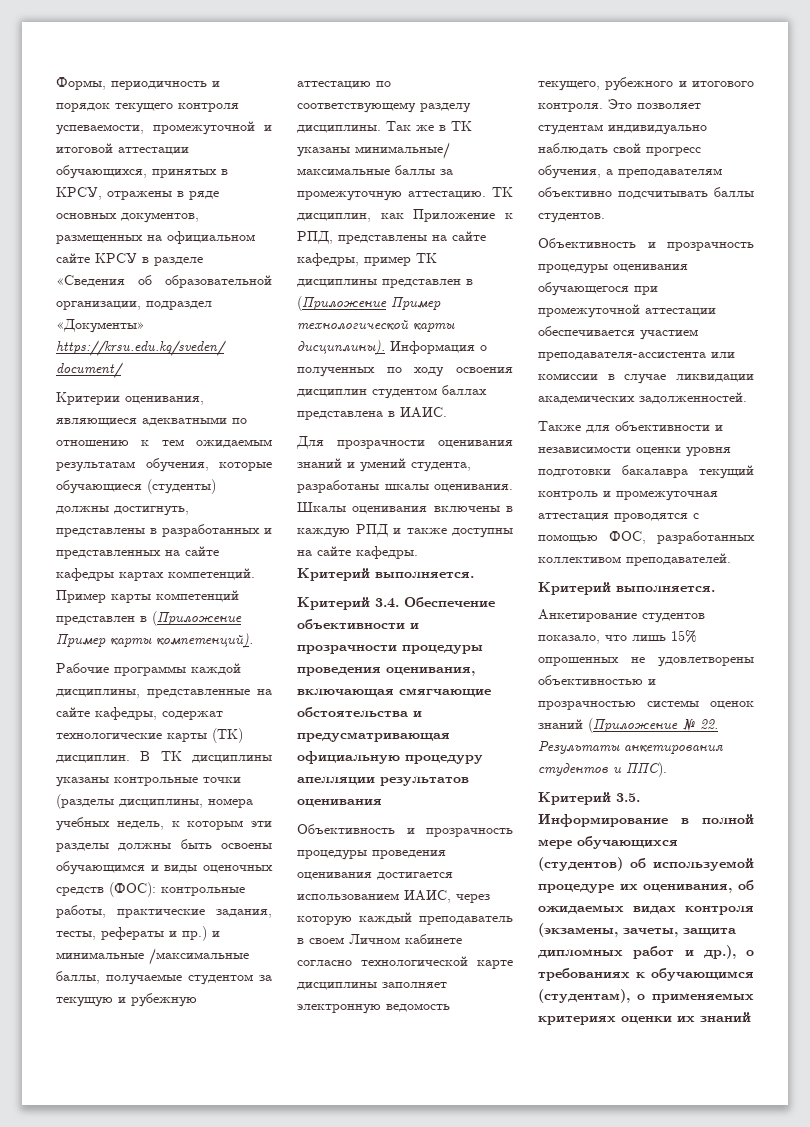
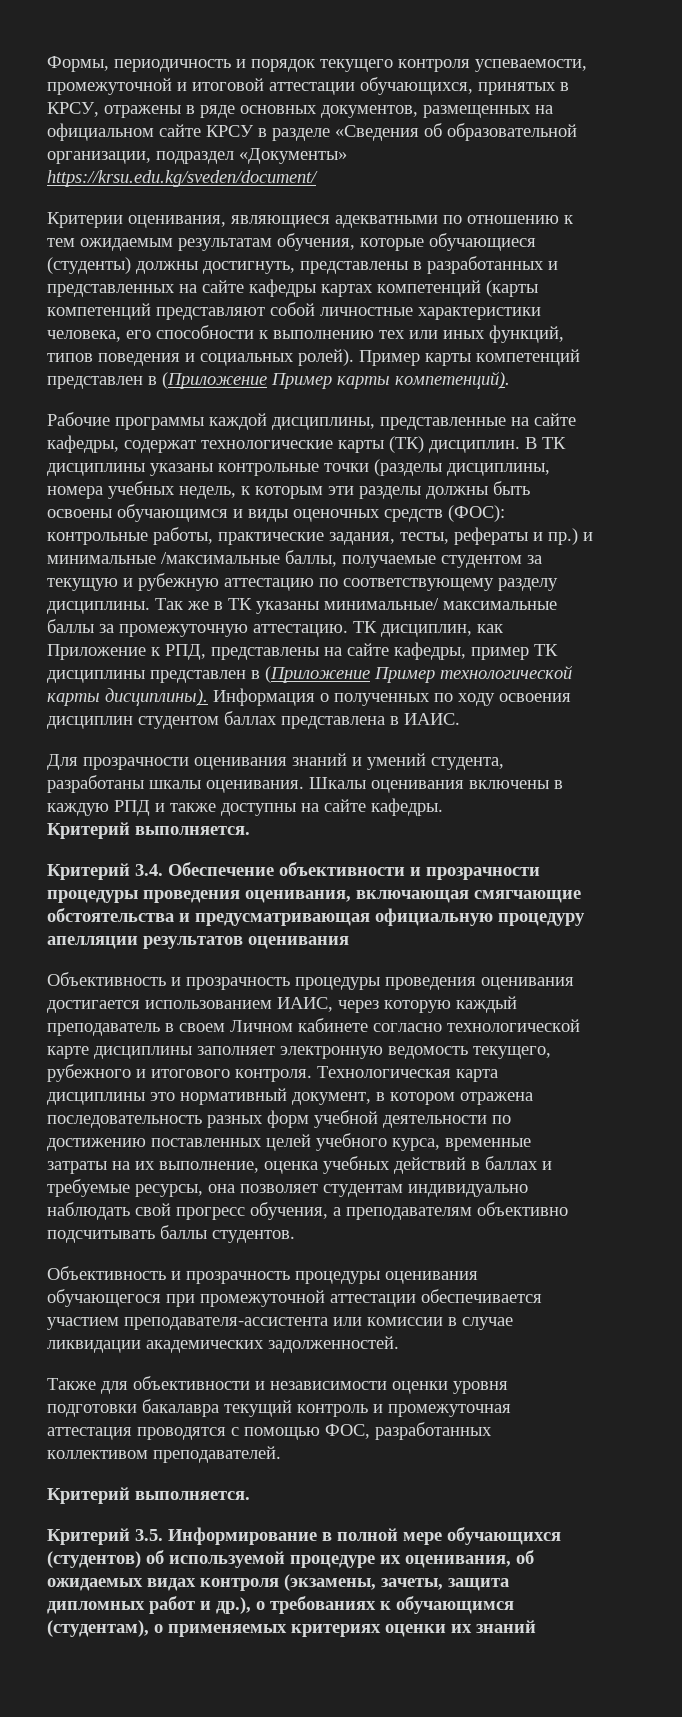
- Критерии оценивания, являющиеся адекватными по отношению к тем ожидаемым результатам обучения, которые обучающиеся (студенты) должны достигнуть, представлены в разработанных и представленных на сайте кафедры картах компетенций.
+ Критерии оценивания, являющиеся адекватными по отношению к тем ожидаемым результатам обучения, которые обучающиеся (студенты) должны достигнуть, представлены в разработанных и представленных на сайте кафедры картах компетенций (карты компетенций представляют собой личностные характеристики человека, его способности к выполнению тех или иных функций, типов поведения и социальных ролей).
- Это позволяет студентам индивидуально наблюдать свой прогресс обучения, а преподавателям объективно подсчитывать баллы студентов.
+ Технологическая карта дисциплины это нормативный документ, в котором отражена последовательность разных форм учебной деятельности по достижению поставленных целей учебного курса, временные затраты на их выполнение, оценка учебных действий в баллах и требуемые ресурсы, она позволяет студентам индивидуально наблюдать свой прогресс обучения, а преподавателям объективно подсчитывать баллы студентов.
- Анкетирование студентов показало, что лишь 15% опрошенных не удовлетворены объективностью и прозрачностью системы оценок знаний (Приложение № 22. Результаты анкетирования студентов и ППС).

